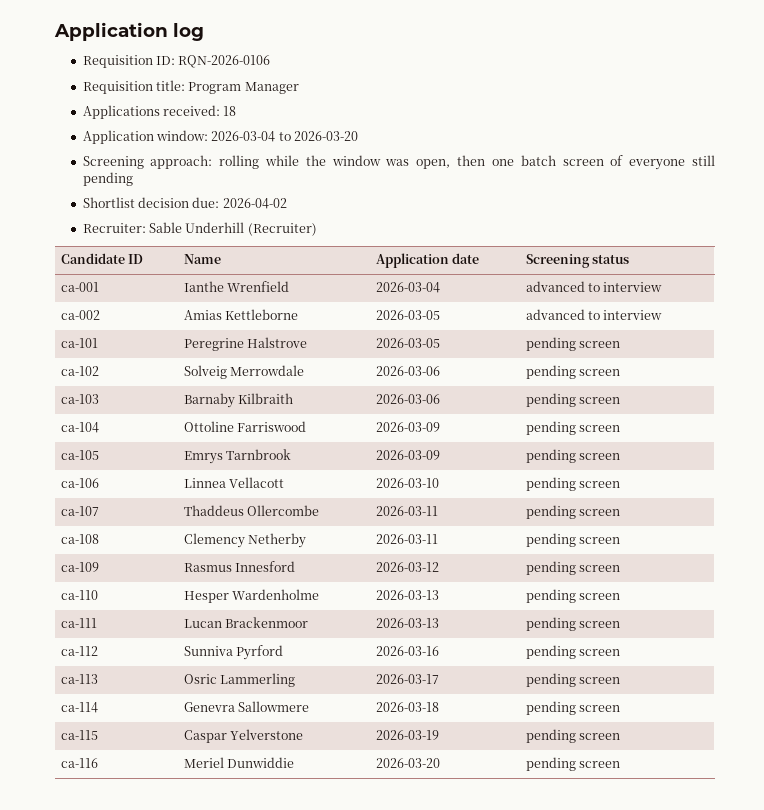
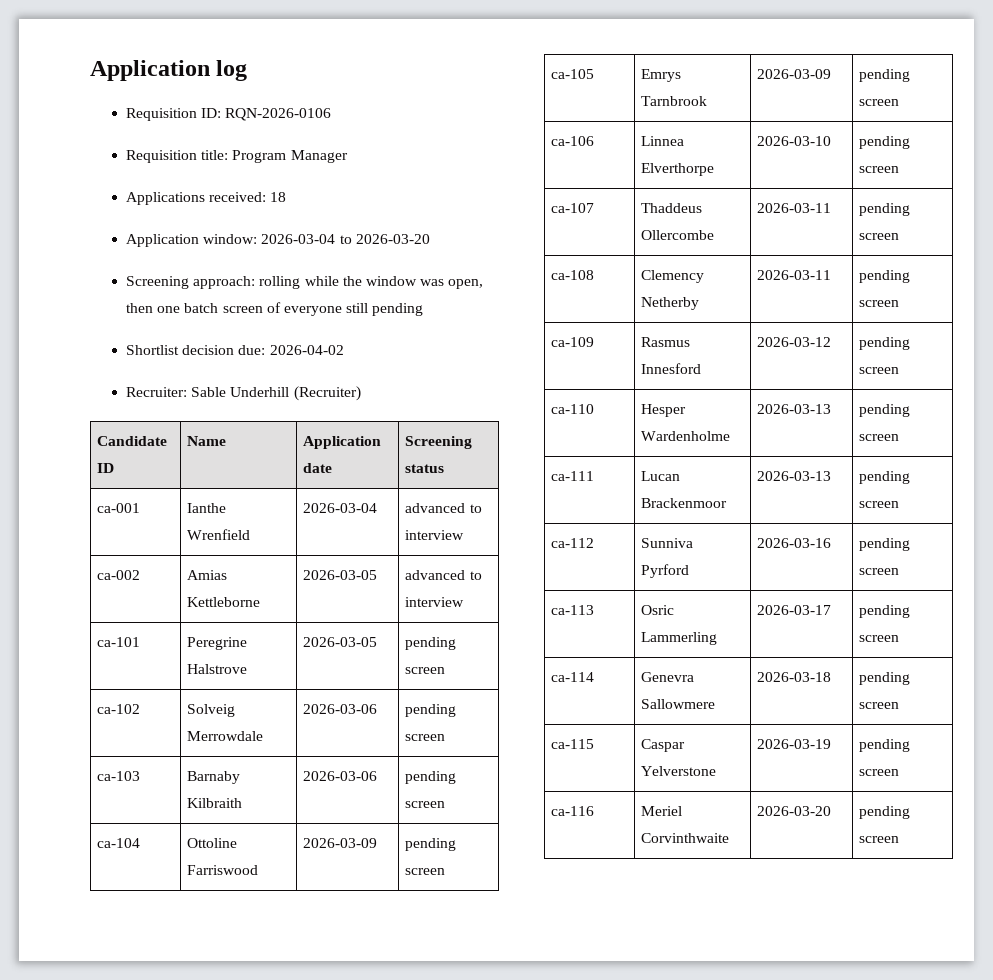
- ca-106 | Linnea Vellacott | 2026-03-10 | pending screen
+ ca-106 | Linnea Elverthorpe | 2026-03-10 | pending screen
- ca-116 | Meriel Dunwiddie | 2026-03-20 | pending screen
+ ca-116 | Meriel Corvinthwaite | 2026-03-20 | pending screen

